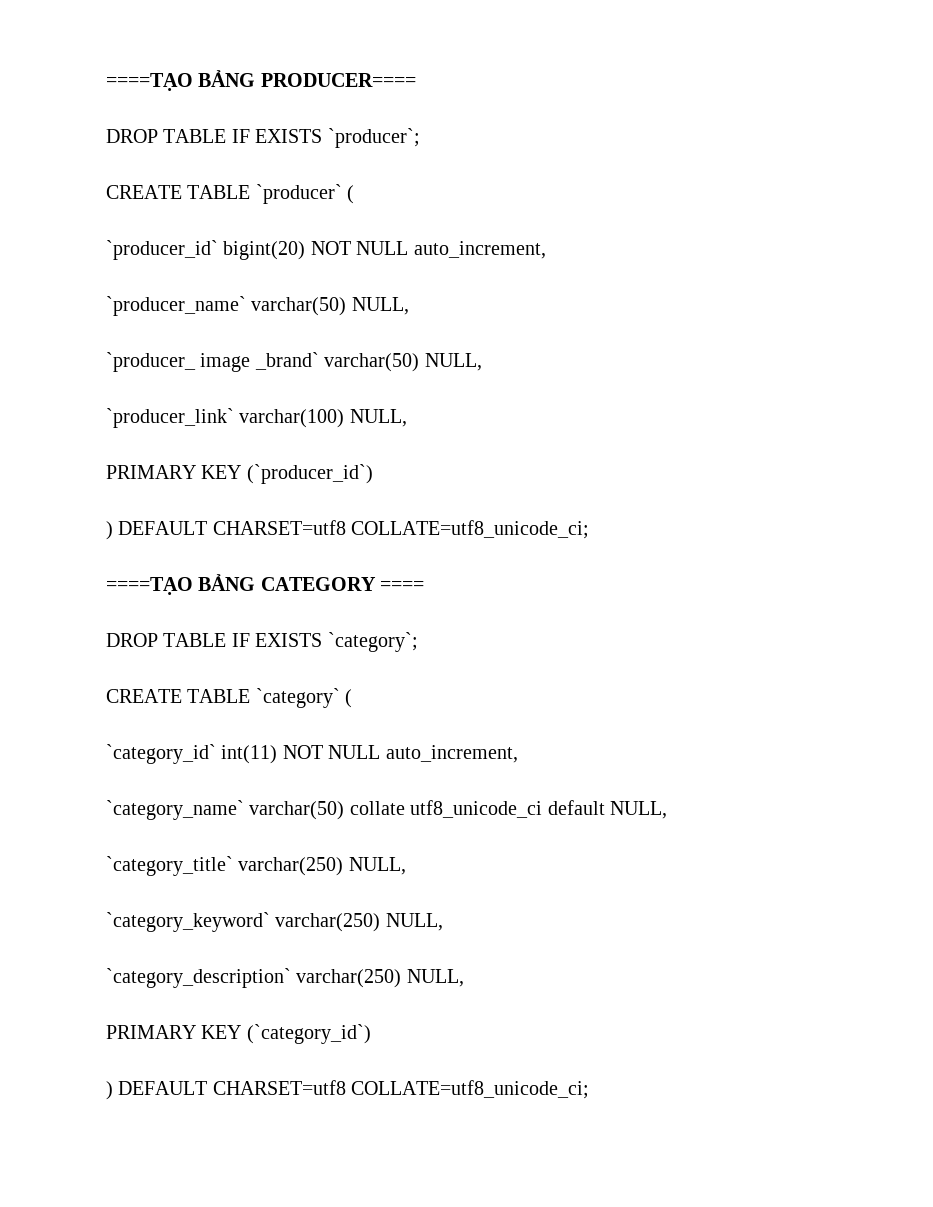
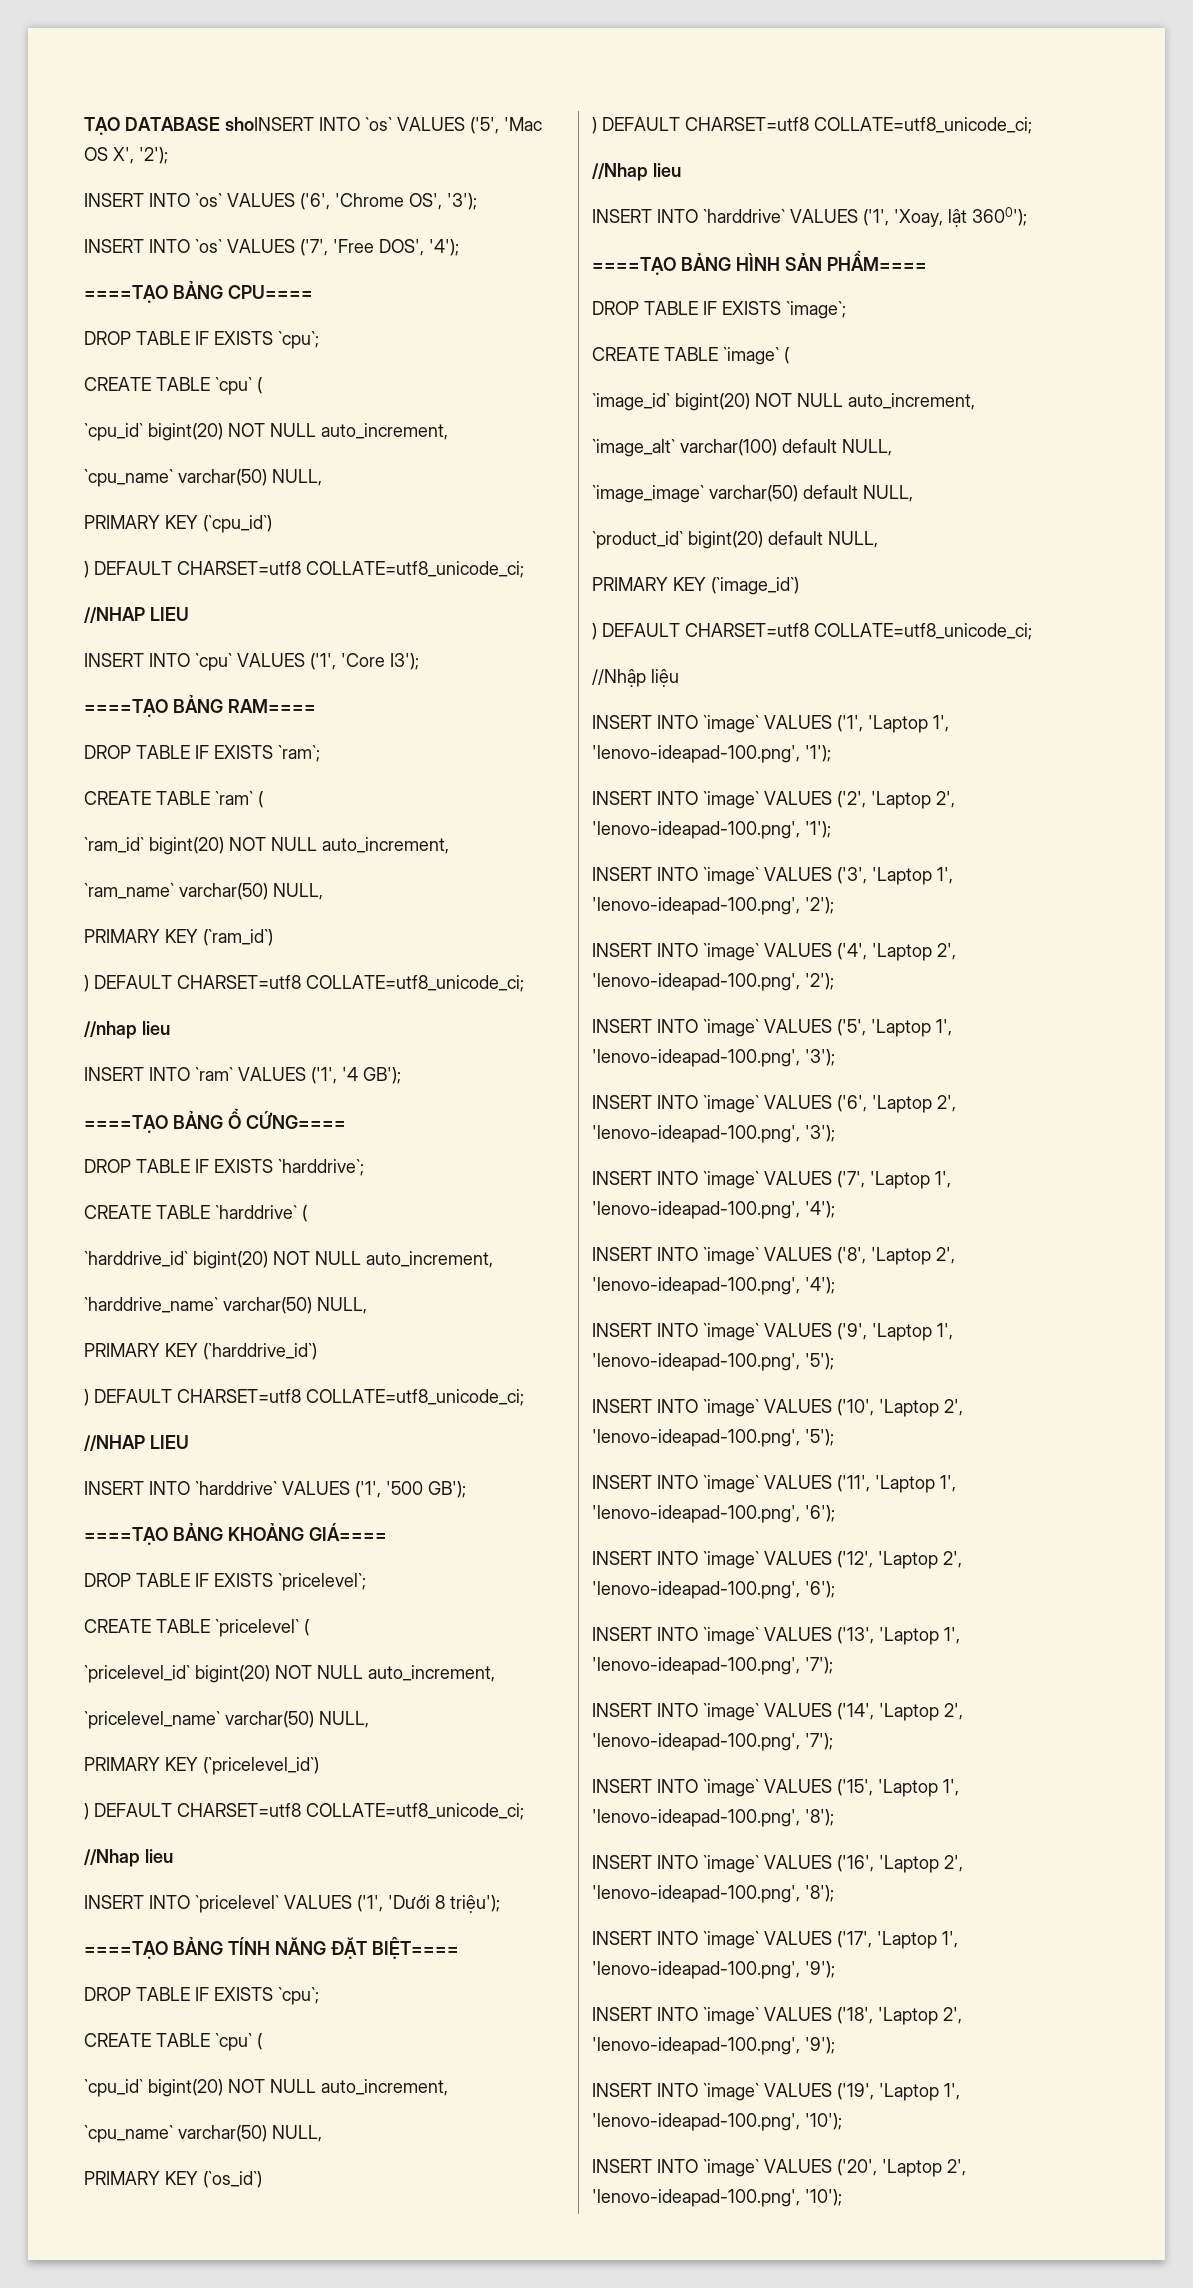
- ====TẠO BẢNG PRODUCER====
- DROP TABLE IF EXISTS `producer`;
- CREATE TABLE `producer` (
- `producer_id` bigint(20) NOT NULL auto_increment,
- `producer_name` varchar(50) NULL,
- `producer_ image _brand` varchar(50) NULL,
- `producer_link` varchar(100) NULL,
- PRIMARY KEY (`producer_id`)
+ TẠO DATABASE shoINSERT INTO `os` VALUES ('5', 'Mac OS X', '2');
+ INSERT INTO `os` VALUES ('6', 'Chrome OS', '3');
+ INSERT INTO `os` VALUES ('7', 'Free DOS', '4');
+ ====TẠO BẢNG CPU====
+ DROP TABLE IF EXISTS `cpu`;
+ CREATE TABLE `cpu` (
+ `cpu_id` bigint(20) NOT NULL auto_increment,
+ `cpu_name` varchar(50) NULL,
+ PRIMARY KEY (`cpu_id`)
  ) DEFAULT CHARSET=utf8 COLLATE=utf8_unicode_ci;
- ====TẠO BẢNG CATEGORY ====
- DROP TABLE IF EXISTS `category`;
- CREATE TABLE `category` (
- `category_id` int(11) NOT NULL auto_increment,
- `category_name` varchar(50) collate utf8_unicode_ci default NULL,
- `category_title` varchar(250) NULL,
- `category_keyword` varchar(250) NULL,
- `category_description` varchar(250) NULL,
- PRIMARY KEY (`category_id`)
+ //NHAP LIEU
+ INSERT INTO `cpu` VALUES ('1', 'Core I3');
+ ====TẠO BẢNG RAM====
+ DROP TABLE IF EXISTS `ram`;
+ CREATE TABLE `ram` (
+ `ram_id` bigint(20) NOT NULL auto_increment,
+ `ram_name` varchar(50) NULL,
+ PRIMARY KEY (`ram_id`)
  ) DEFAULT CHARSET=utf8 COLLATE=utf8_unicode_ci;
+ //nhap lieu
+ INSERT INTO `ram` VALUES ('1', '4 GB');
+ ====TẠO BẢNG Ổ CỨNG====
+ DROP TABLE IF EXISTS `harddrive`;
+ CREATE TABLE `harddrive` (
+ `harddrive_id` bigint(20) NOT NULL auto_increment,
+ `harddrive_name` varchar(50) NULL,
+ PRIMARY KEY (`harddrive_id`)
+ ) DEFAULT CHARSET=utf8 COLLATE=utf8_unicode_ci;
+ //NHAP LIEU
+ INSERT INTO `harddrive` VALUES ('1', '500 GB');
+ ====TẠO BẢNG KHOẢNG GIÁ====
+ DROP TABLE IF EXISTS `pricelevel`;
+ CREATE TABLE `pricelevel` (
+ `pricelevel_id` bigint(20) NOT NULL auto_increment,
+ `pricelevel_name` varchar(50) NULL,
+ PRIMARY KEY (`pricelevel_id`)
+ ) DEFAULT CHARSET=utf8 COLLATE=utf8_unicode_ci;
+ //Nhap lieu
+ INSERT INTO `pricelevel` VALUES ('1', 'Dưới 8 triệu');
+ ====TẠO BẢNG TÍNH NĂNG ĐẶT BIỆT====
+ DROP TABLE IF EXISTS `cpu`;
+ CREATE TABLE `cpu` (
+ `cpu_id` bigint(20) NOT NULL auto_increment,
+ `cpu_name` varchar(50) NULL,
+ PRIMARY KEY (`os_id`)
+ ) DEFAULT CHARSET=utf8 COLLATE=utf8_unicode_ci;
+ //Nhap lieu
+ INSERT INTO `harddrive` VALUES ('1', 'Xoay, lật 3600');
+ ====TẠO BẢNG HÌNH SẢN PHẨM====
+ DROP TABLE IF EXISTS `image`;
+ CREATE TABLE `image` (
+ `image_id` bigint(20) NOT NULL auto_increment,
+ `image_alt` varchar(100) default NULL,
+ `image_image` varchar(50) default NULL,
+ `product_id` bigint(20) default NULL,
+ PRIMARY KEY (`image_id`)
+ ) DEFAULT CHARSET=utf8 COLLATE=utf8_unicode_ci;
+ //Nhập liệu
+ INSERT INTO `image` VALUES ('1', 'Laptop 1', 'lenovo-ideapad-100.png', '1');
+ INSERT INTO `image` VALUES ('2', 'Laptop 2', 'lenovo-ideapad-100.png', '1');
+ INSERT INTO `image` VALUES ('3', 'Laptop 1', 'lenovo-ideapad-100.png', '2');
+ INSERT INTO `image` VALUES ('4', 'Laptop 2', 'lenovo-ideapad-100.png', '2');
+ INSERT INTO `image` VALUES ('5', 'Laptop 1', 'lenovo-ideapad-100.png', '3');
+ INSERT INTO `image` VALUES ('6', 'Laptop 2', 'lenovo-ideapad-100.png', '3');
+ INSERT INTO `image` VALUES ('7', 'Laptop 1', 'lenovo-ideapad-100.png', '4');
+ INSERT INTO `image` VALUES ('8', 'Laptop 2', 'lenovo-ideapad-100.png', '4');
+ INSERT INTO `image` VALUES ('9', 'Laptop 1', 'lenovo-ideapad-100.png', '5');
+ INSERT INTO `image` VALUES ('10', 'Laptop 2', 'lenovo-ideapad-100.png', '5');
+ INSERT INTO `image` VALUES ('11', 'Laptop 1', 'lenovo-ideapad-100.png', '6');
+ INSERT INTO `image` VALUES ('12', 'Laptop 2', 'lenovo-ideapad-100.png', '6');
+ INSERT INTO `image` VALUES ('13', 'Laptop 1', 'lenovo-ideapad-100.png', '7');
+ INSERT INTO `image` VALUES ('14', 'Laptop 2', 'lenovo-ideapad-100.png', '7');
+ INSERT INTO `image` VALUES ('15', 'Laptop 1', 'lenovo-ideapad-100.png', '8');
+ INSERT INTO `image` VALUES ('16', 'Laptop 2', 'lenovo-ideapad-100.png', '8');
+ INSERT INTO `image` VALUES ('17', 'Laptop 1', 'lenovo-ideapad-100.png', '9');
+ INSERT INTO `image` VALUES ('18', 'Laptop 2', 'lenovo-ideapad-100.png', '9');
+ INSERT INTO `image` VALUES ('19', 'Laptop 1', 'lenovo-ideapad-100.png', '10');
+ INSERT INTO `image` VALUES ('20', 'Laptop 2', 'lenovo-ideapad-100.png', '10');

